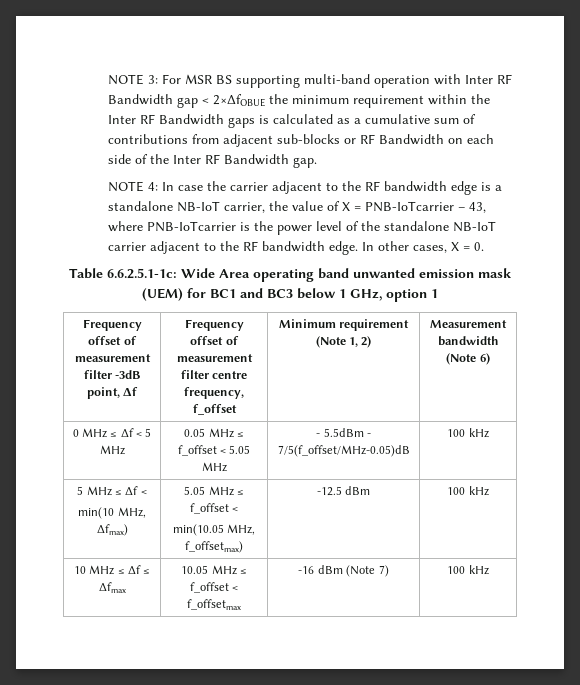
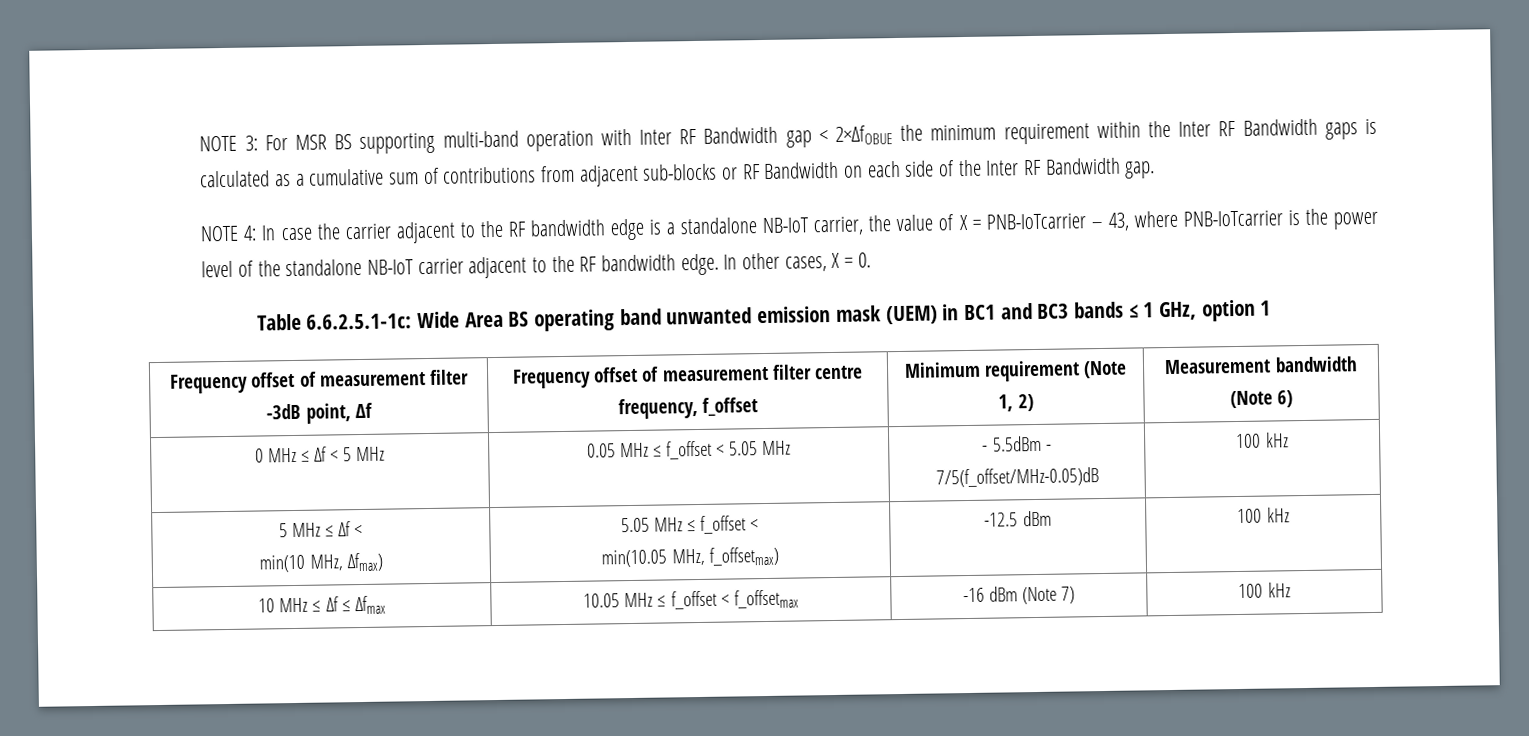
- Table 6.6.2.5.1-1c: Wide Area operating band unwanted emission mask (UEM) for BC1 and BC3 below 1 GHz, option 1
+ Table 6.6.2.5.1-1c: Wide Area BS operating band unwanted emission mask (UEM) in BC1 and BC3 bands ≤ 1 GHz, option 1

